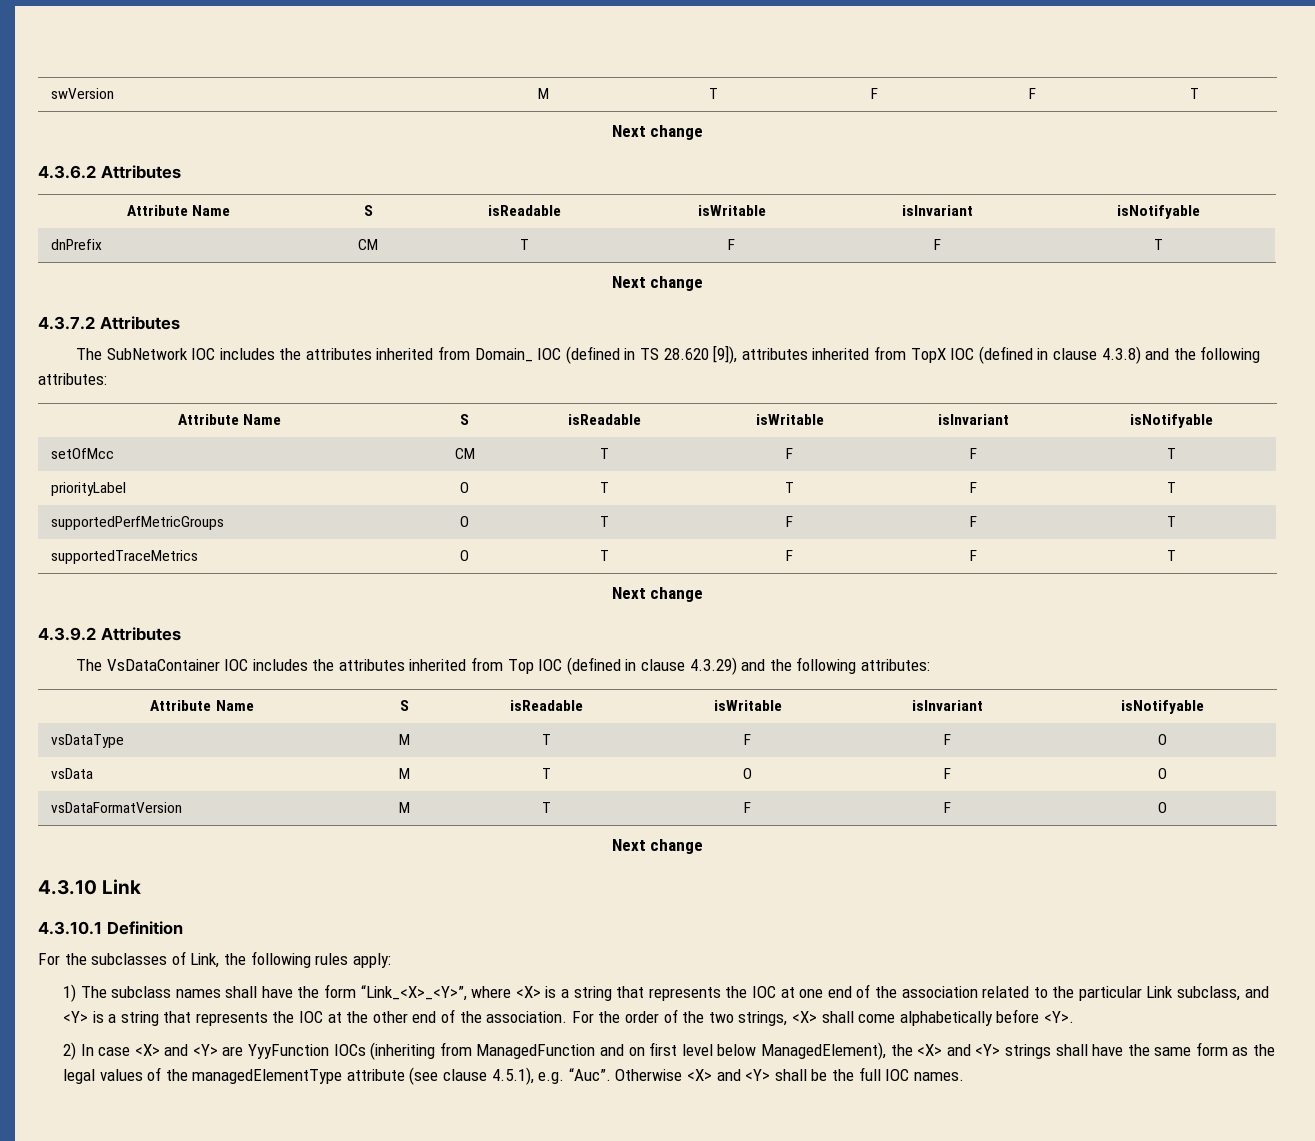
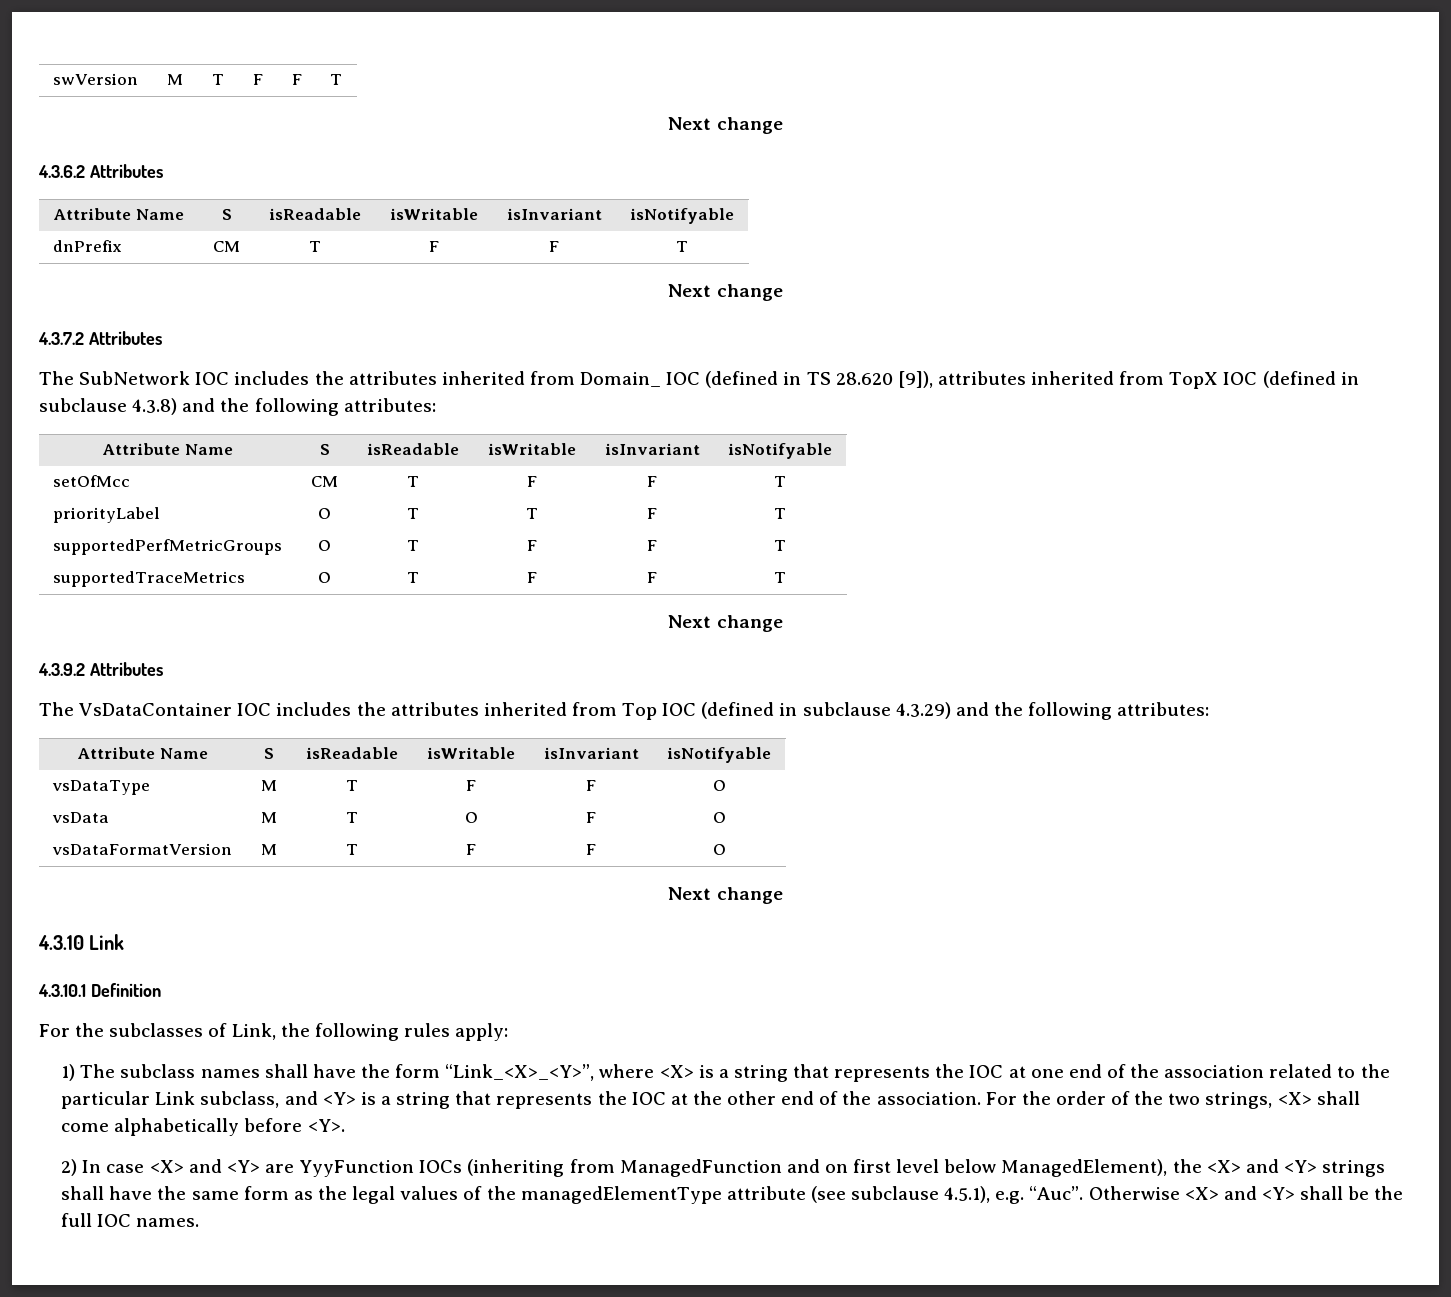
- The SubNetwork IOC includes the attributes inherited from Domain_ IOC (defined in TS 28.620 [9]), attributes inherited from TopX IOC (defined in clause 4.3.8) and the following attributes:
+ The SubNetwork IOC includes the attributes inherited from Domain_ IOC (defined in TS 28.620 [9]), attributes inherited from TopX IOC (defined in subclause 4.3.8) and the following attributes:
- The VsDataContainer IOC includes the attributes inherited from Top IOC (defined in clause 4.3.29) and the following attributes:
+ The VsDataContainer IOC includes the attributes inherited from Top IOC (defined in subclause 4.3.29) and the following attributes:
- 2) In case <X> and <Y> are YyyFunction IOCs (inheriting from ManagedFunction and on first level below ManagedElement), the <X> and <Y> strings shall have the same form as the legal values of the managedElementType attribute (see clause 4.5.1), e.g. “Auc”.
+ 2) In case <X> and <Y> are YyyFunction IOCs (inheriting from ManagedFunction and on first level below ManagedElement), the <X> and <Y> strings shall have the same form as the legal values of the managedElementType attribute (see subclause 4.5.1), e.g. “Auc”.

